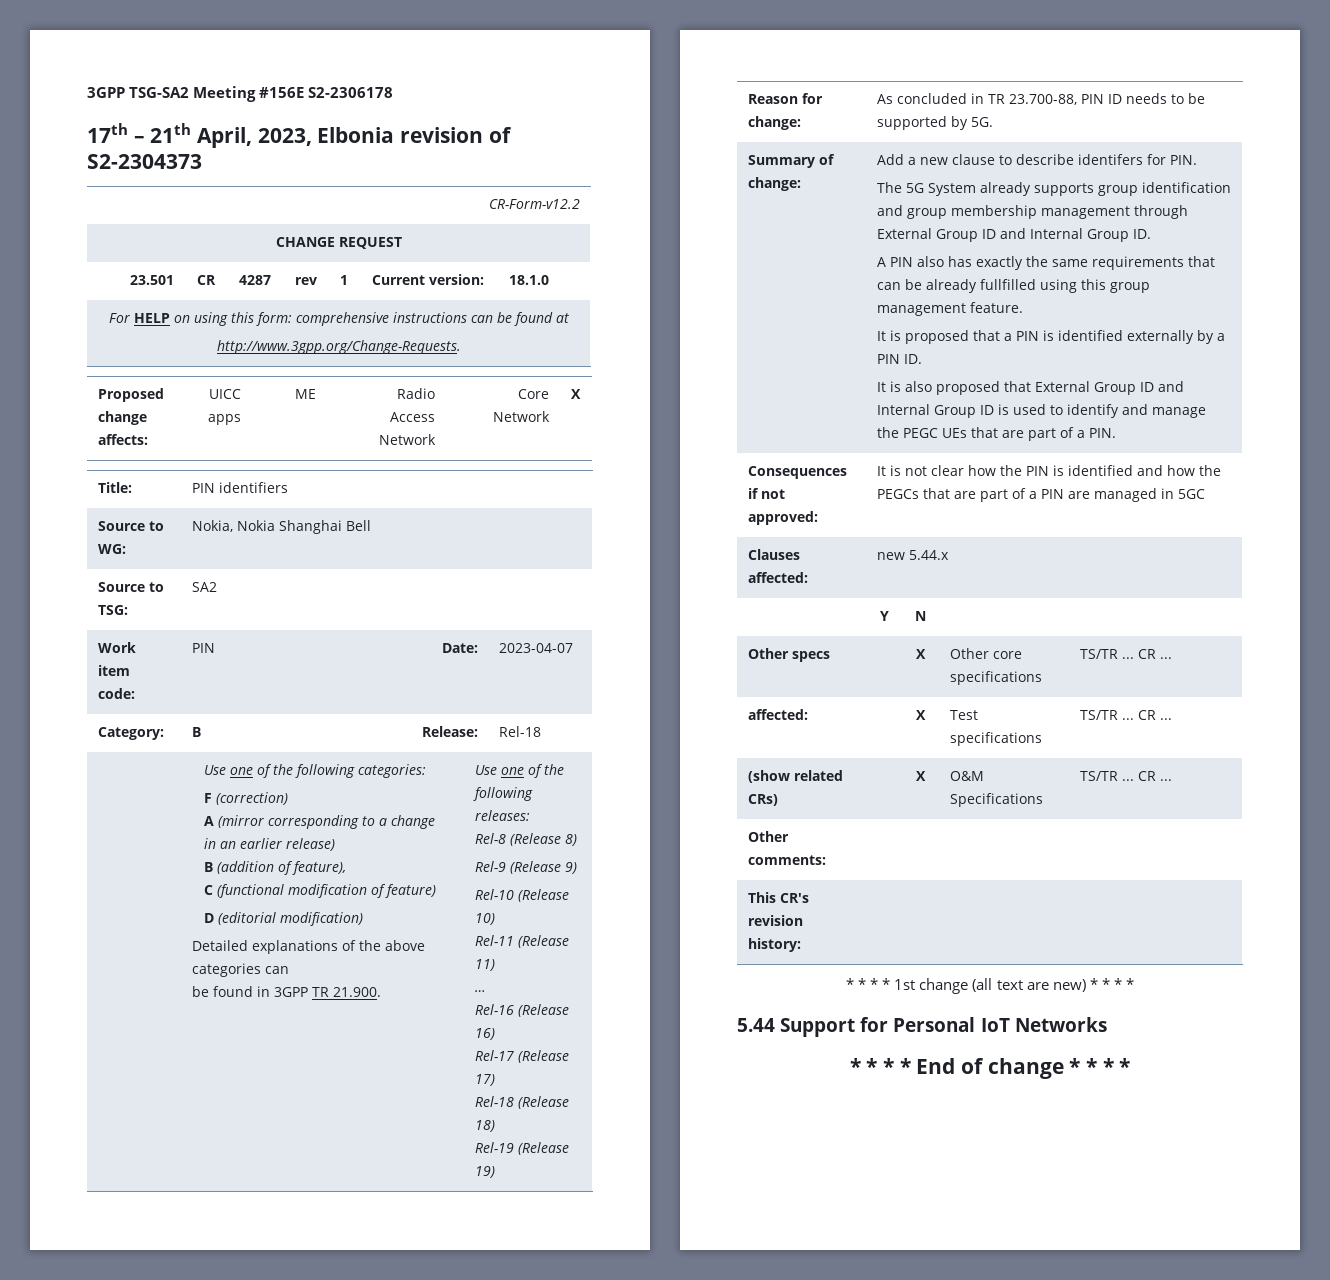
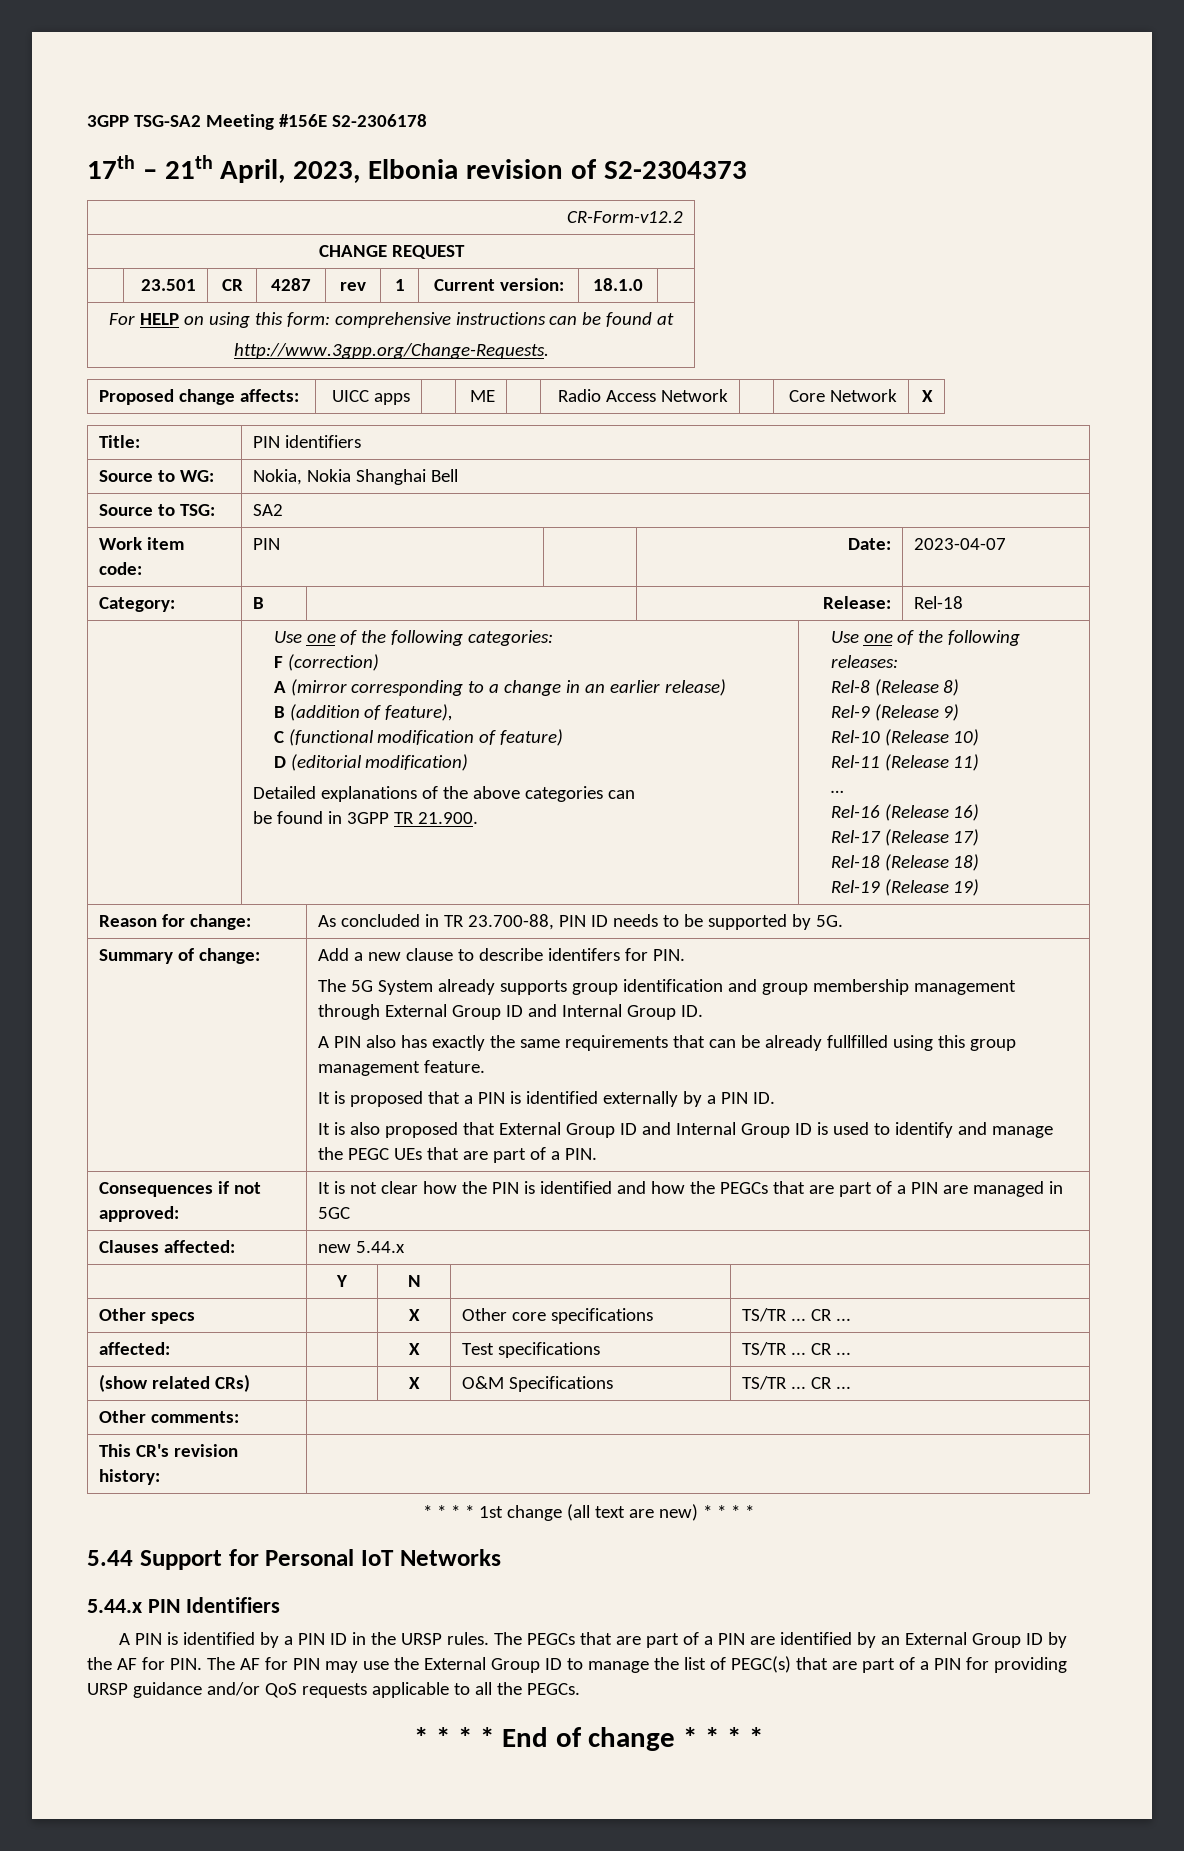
+ 5.44.x PIN Identifiers
+ A PIN is identified by a PIN ID in the URSP rules. The PEGCs that are part of a PIN are identified by an External Group ID by the AF for PIN. The AF for PIN may use the External Group ID to manage the list of PEGC(s) that are part of a PIN for providing URSP guidance and/or QoS requests applicable to all the PEGCs.

